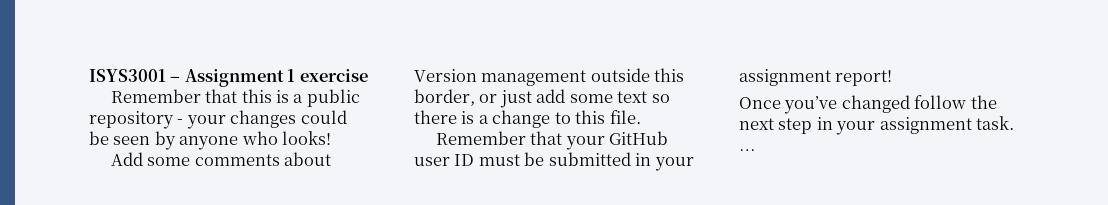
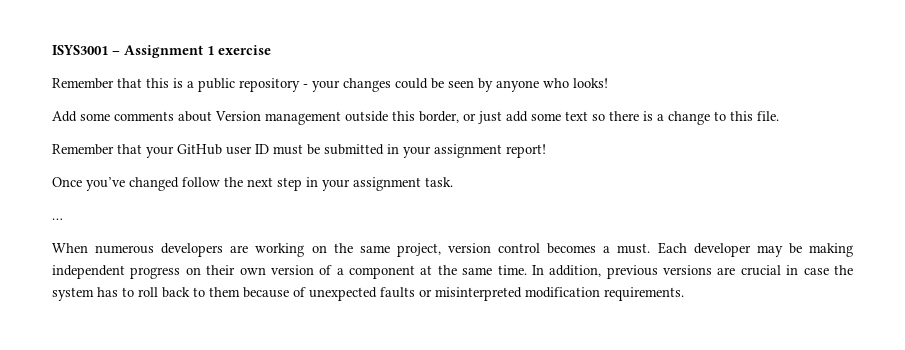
+ When numerous developers are working on the same project, version control becomes a must. Each developer may be making independent progress on their own version of a component at the same time. In addition, previous versions are crucial in case the system has to roll back to them because of unexpected faults or misinterpreted modification requirements.

